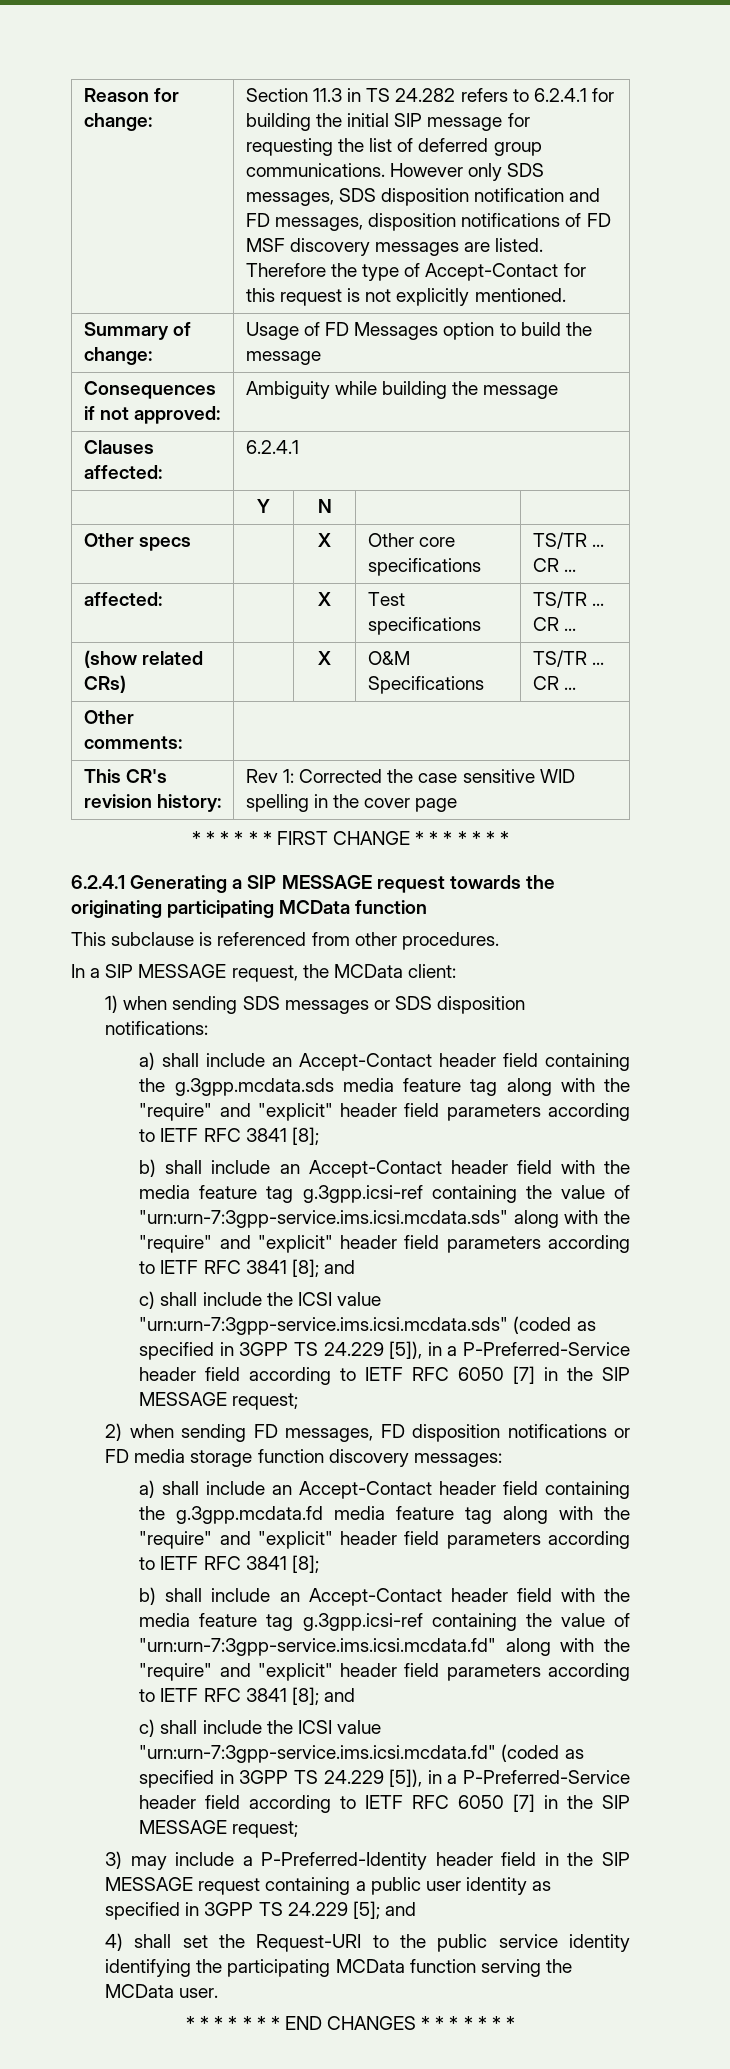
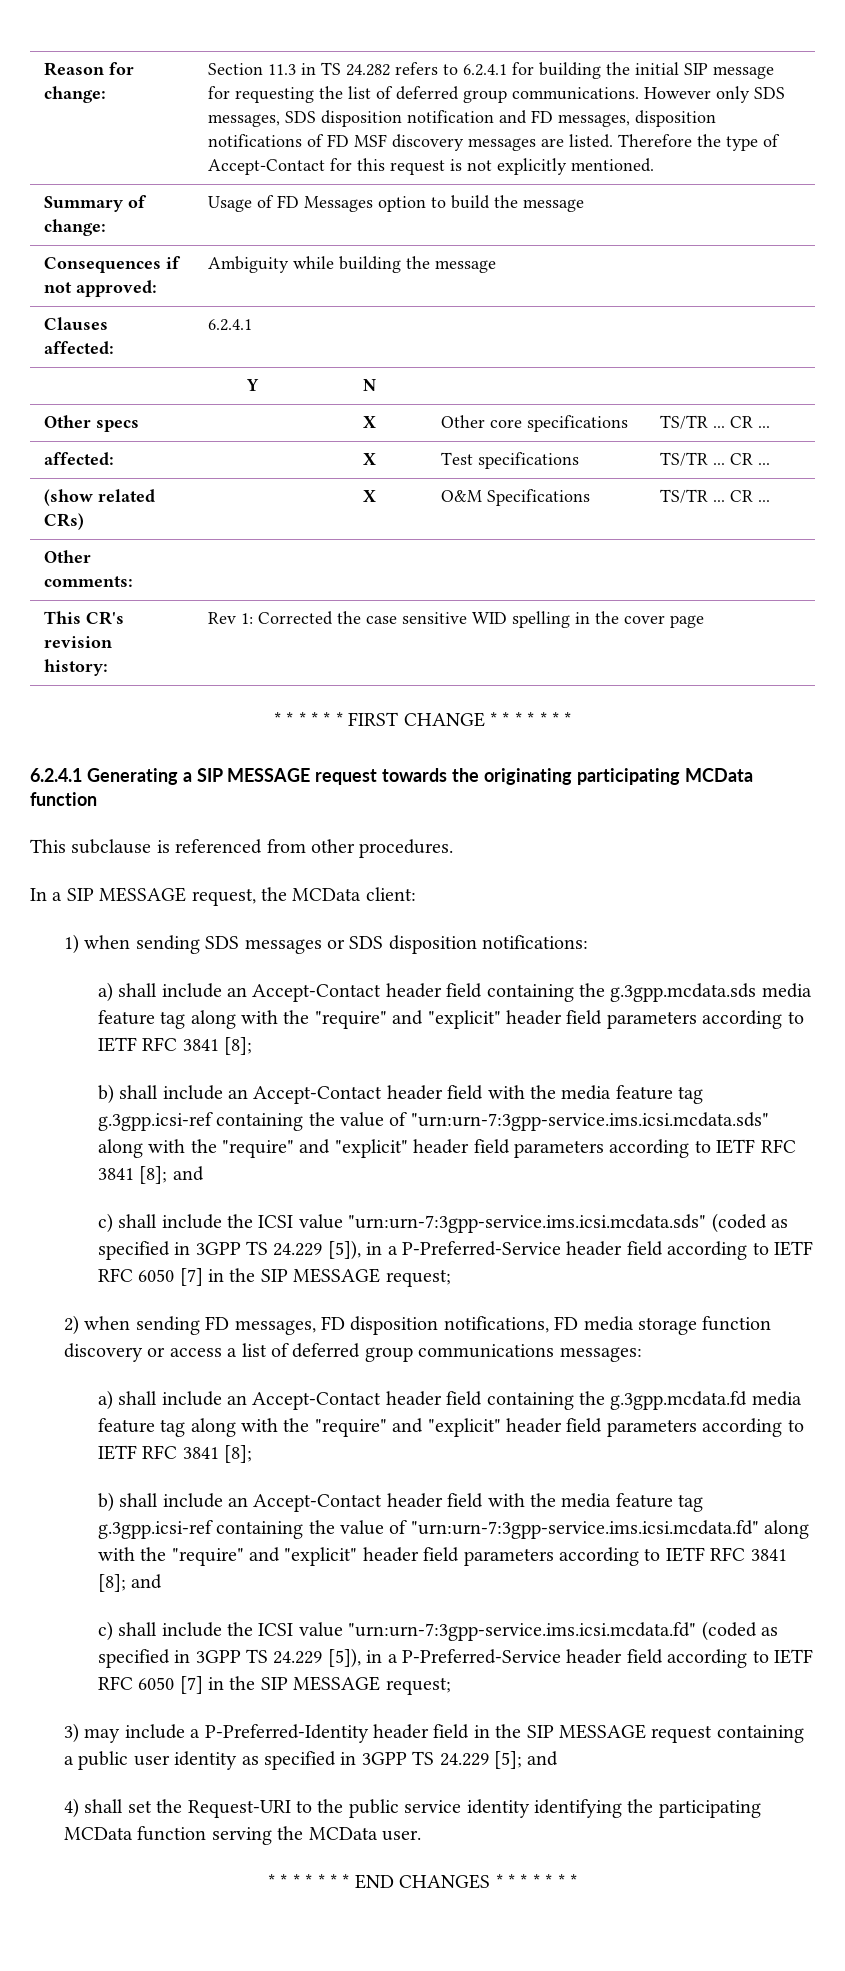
- 2) when sending FD messages, FD disposition notifications or FD media storage function discovery messages:
+ 2) when sending FD messages, FD disposition notifications, FD media storage function discovery or access a list of deferred group communications messages:

